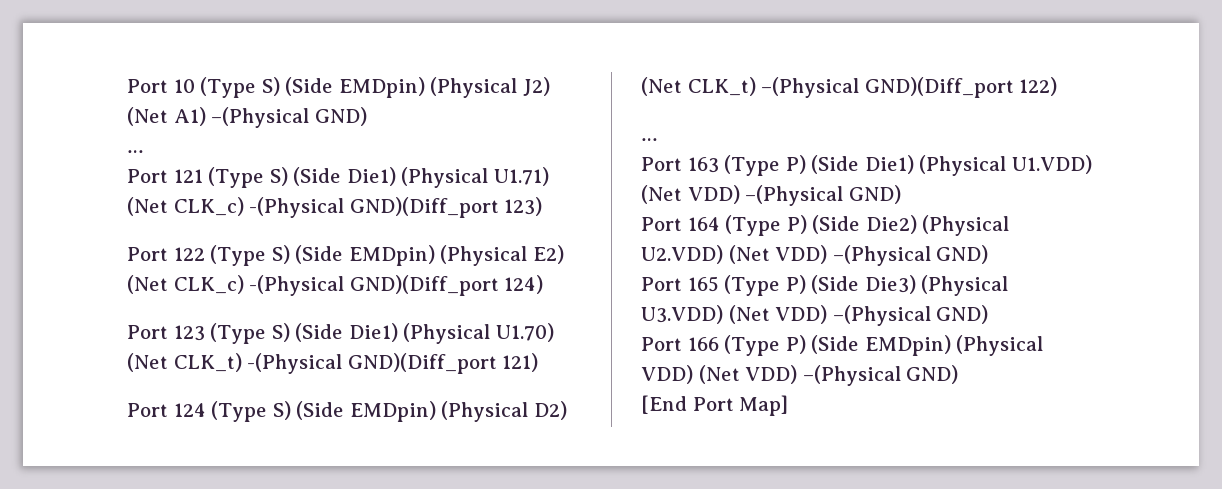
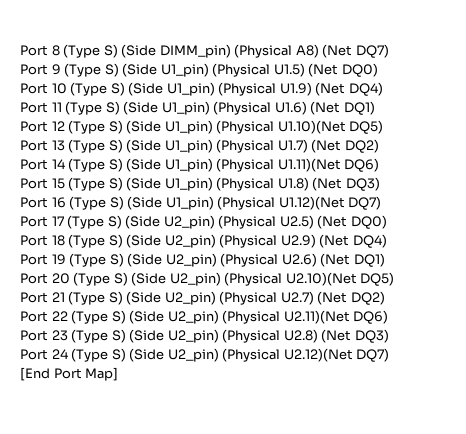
- Port 10 (Type S) (Side EMDpin) (Physical J2) (Net A1) –(Physical GND)
- …
- Port 121 (Type S) (Side Die1) (Physical U1.71) (Net CLK_c) -(Physical GND)(Diff_port 123)
- Port 122 (Type S) (Side EMDpin) (Physical E2) (Net CLK_c) -(Physical GND)(Diff_port 124)
- Port 123 (Type S) (Side Die1) (Physical U1.70) (Net CLK_t) -(Physical GND)(Diff_port 121)
- Port 124 (Type S) (Side EMDpin) (Physical D2) (Net CLK_t) –(Physical GND)(Diff_port 122)
- …
- Port 163 (Type P) (Side Die1) (Physical U1.VDD) (Net VDD) –(Physical GND)
- Port 164 (Type P) (Side Die2) (Physical U2.VDD) (Net VDD) –(Physical GND)
- Port 165 (Type P) (Side Die3) (Physical U3.VDD) (Net VDD) –(Physical GND)
- Port 166 (Type P) (Side EMDpin) (Physical VDD) (Net VDD) –(Physical GND)
+ Port 8 (Type S) (Side DIMM_pin) (Physical A8) (Net DQ7)
+ Port 9 (Type S) (Side U1_pin) (Physical U1.5) (Net DQ0)
+ Port 10 (Type S) (Side U1_pin) (Physical U1.9) (Net DQ4)
+ Port 11 (Type S) (Side U1_pin) (Physical U1.6) (Net DQ1)
+ Port 12 (Type S) (Side U1_pin) (Physical U1.10)(Net DQ5)
+ Port 13 (Type S) (Side U1_pin) (Physical U1.7) (Net DQ2)
+ Port 14 (Type S) (Side U1_pin) (Physical U1.11)(Net DQ6)
+ Port 15 (Type S) (Side U1_pin) (Physical U1.8) (Net DQ3)
+ Port 16 (Type S) (Side U1_pin) (Physical U1.12)(Net DQ7)
+ Port 17 (Type S) (Side U2_pin) (Physical U2.5) (Net DQ0)
+ Port 18 (Type S) (Side U2_pin) (Physical U2.9) (Net DQ4)
+ Port 19 (Type S) (Side U2_pin) (Physical U2.6) (Net DQ1)
+ Port 20 (Type S) (Side U2_pin) (Physical U2.10)(Net DQ5)
+ Port 21 (Type S) (Side U2_pin) (Physical U2.7) (Net DQ2)
+ Port 22 (Type S) (Side U2_pin) (Physical U2.11)(Net DQ6)
+ Port 23 (Type S) (Side U2_pin) (Physical U2.8) (Net DQ3)
+ Port 24 (Type S) (Side U2_pin) (Physical U2.12)(Net DQ7)

